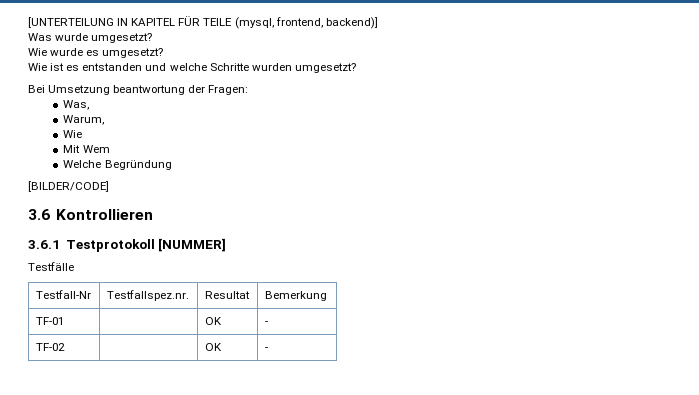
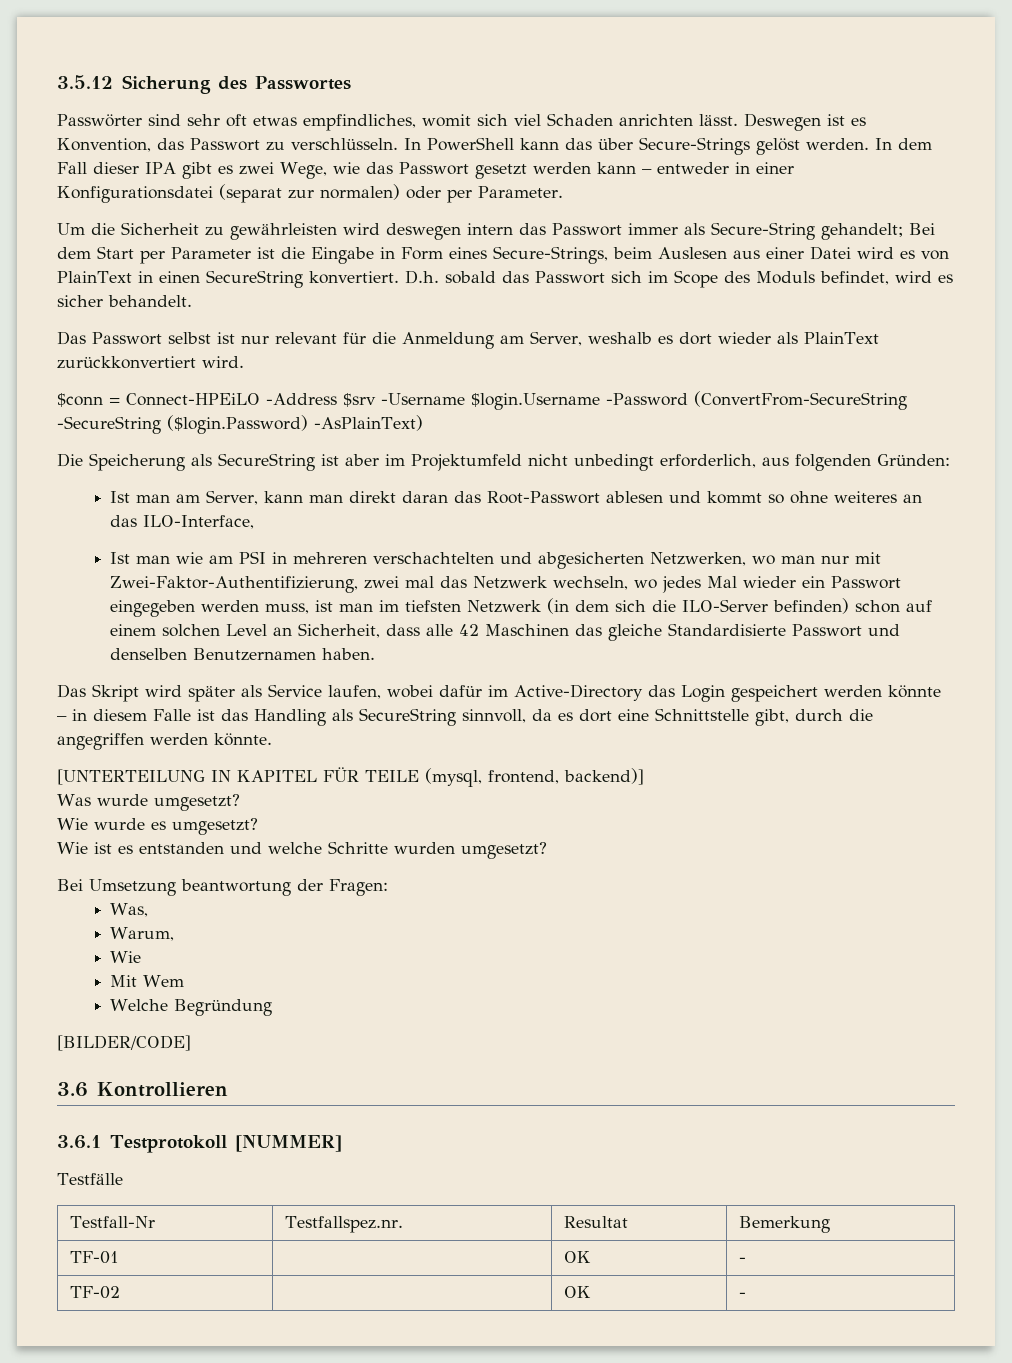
+ 3.5.12 Sicherung des Passwortes
+ Passwörter sind sehr oft etwas empfindliches, womit sich viel Schaden anrichten lässt. Deswegen ist es Konvention, das Passwort zu verschlüsseln. In PowerShell kann das über Secure-Strings gelöst werden. In dem Fall dieser IPA gibt es zwei Wege, wie das Passwort gesetzt werden kann – entweder in einer Konfigurationsdatei (separat zur normalen) oder per Parameter.
+ Um die Sicherheit zu gewährleisten wird deswegen intern das Passwort immer als Secure-String gehandelt; Bei dem Start per Parameter ist die Eingabe in Form eines Secure-Strings, beim Auslesen aus einer Datei wird es von PlainText in einen SecureString konvertiert. D.h. sobald das Passwort sich im Scope des Moduls befindet, wird es sicher behandelt.
+ Das Passwort selbst ist nur relevant für die Anmeldung am Server, weshalb es dort wieder als PlainText zurückkonvertiert wird.
+ $conn = Connect-HPEiLO -Address $srv -Username $login.Username -Password (ConvertFrom-SecureString -SecureString ($login.Password) -AsPlainText)
+ Die Speicherung als SecureString ist aber im Projektumfeld nicht unbedingt erforderlich, aus folgenden Gründen:
+ Ist man am Server, kann man direkt daran das Root-Passwort ablesen und kommt so ohne weiteres an das ILO-Interface,
+ Ist man wie am PSI in mehreren verschachtelten und abgesicherten Netzwerken, wo man nur mit Zwei-Faktor-Authentifizierung, zwei mal das Netzwerk wechseln, wo jedes Mal wieder ein Passwort eingegeben werden muss, ist man im tiefsten Netzwerk (in dem sich die ILO-Server befinden) schon auf einem solchen Level an Sicherheit, dass alle 42 Maschinen das gleiche Standardisierte Passwort und denselben Benutzernamen haben.
+ Das Skript wird später als Service laufen, wobei dafür im Active-Directory das Login gespeichert werden könnte – in diesem Falle ist das Handling als SecureString sinnvoll, da es dort eine Schnittstelle gibt, durch die angegriffen werden könnte.

